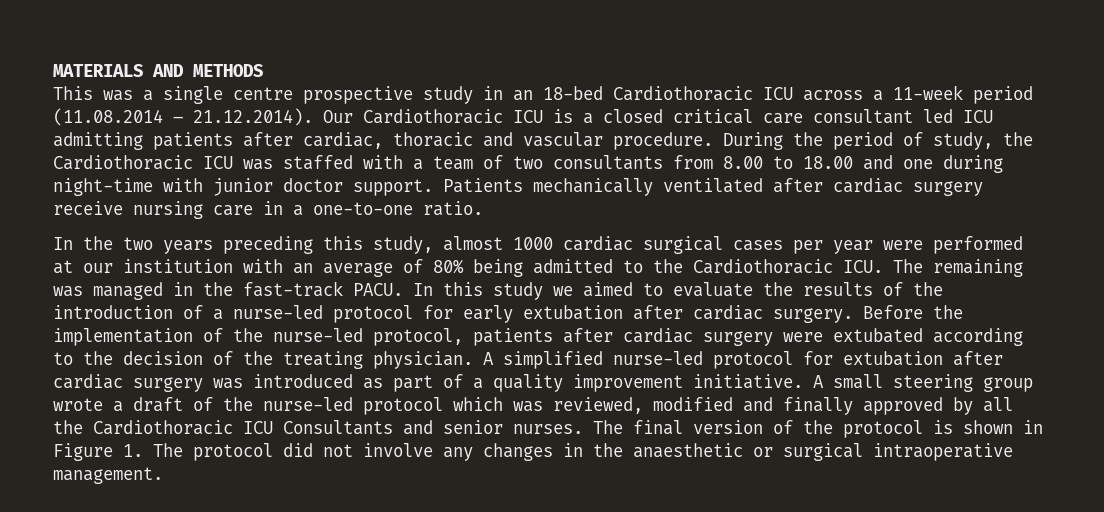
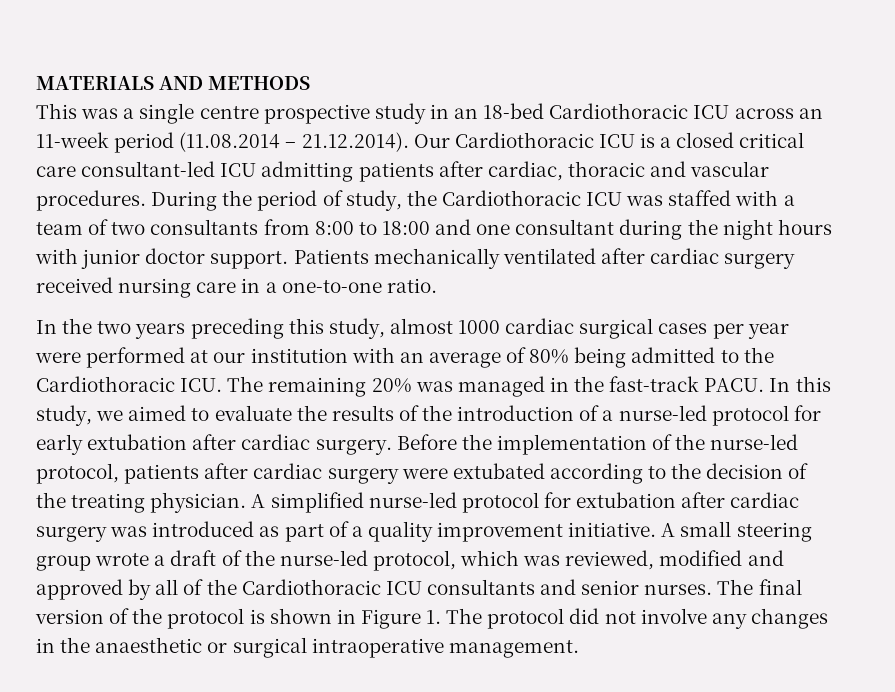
- This was a single centre prospective study in an 18-bed Cardiothoracic ICU across a 11-week period (11.08.2014 – 21.12.2014). Our Cardiothoracic ICU is a closed critical care consultant led ICU admitting patients after cardiac, thoracic and vascular procedure.
+ This was a single centre prospective study in an 18-bed Cardiothoracic ICU across an 11-week period (11.08.2014 – 21.12.2014). Our Cardiothoracic ICU is a closed critical care consultant-led ICU admitting patients after cardiac, thoracic and vascular procedures.
- During the period of study, the Cardiothoracic ICU was staffed with a team of two consultants from 8.00 to 18.00 and one during night-time with junior doctor support.
+ During the period of study, the Cardiothoracic ICU was staffed with a team of two consultants from 8:00 to 18:00 and one consultant during the night hours with junior doctor support.
- Patients mechanically ventilated after cardiac surgery receive nursing care in a one-to-one ratio.
+ Patients mechanically ventilated after cardiac surgery received nursing care in a one-to-one ratio.
- In the two years preceding this study, almost 1000 cardiac surgical cases per year were performed at our institution with an average of 80% being admitted to the Cardiothoracic ICU. The remaining was managed in the fast-track PACU.
+ In the two years preceding this study, almost 1000 cardiac surgical cases per year were performed at our institution with an average of 80% being admitted to the Cardiothoracic ICU. The remaining 20% was managed in the fast-track PACU.
- In this study we aimed to evaluate the results of the introduction of a nurse-led protocol for early extubation after cardiac surgery.
+ In this study, we aimed to evaluate the results of the introduction of a nurse-led protocol for early extubation after cardiac surgery.
- A small steering group wrote a draft of the nurse-led protocol which was reviewed, modified and finally approved by all the Cardiothoracic ICU Consultants and senior nurses.
+ A small steering group wrote a draft of the nurse-led protocol, which was reviewed, modified and approved by all of the Cardiothoracic ICU consultants and senior nurses.

